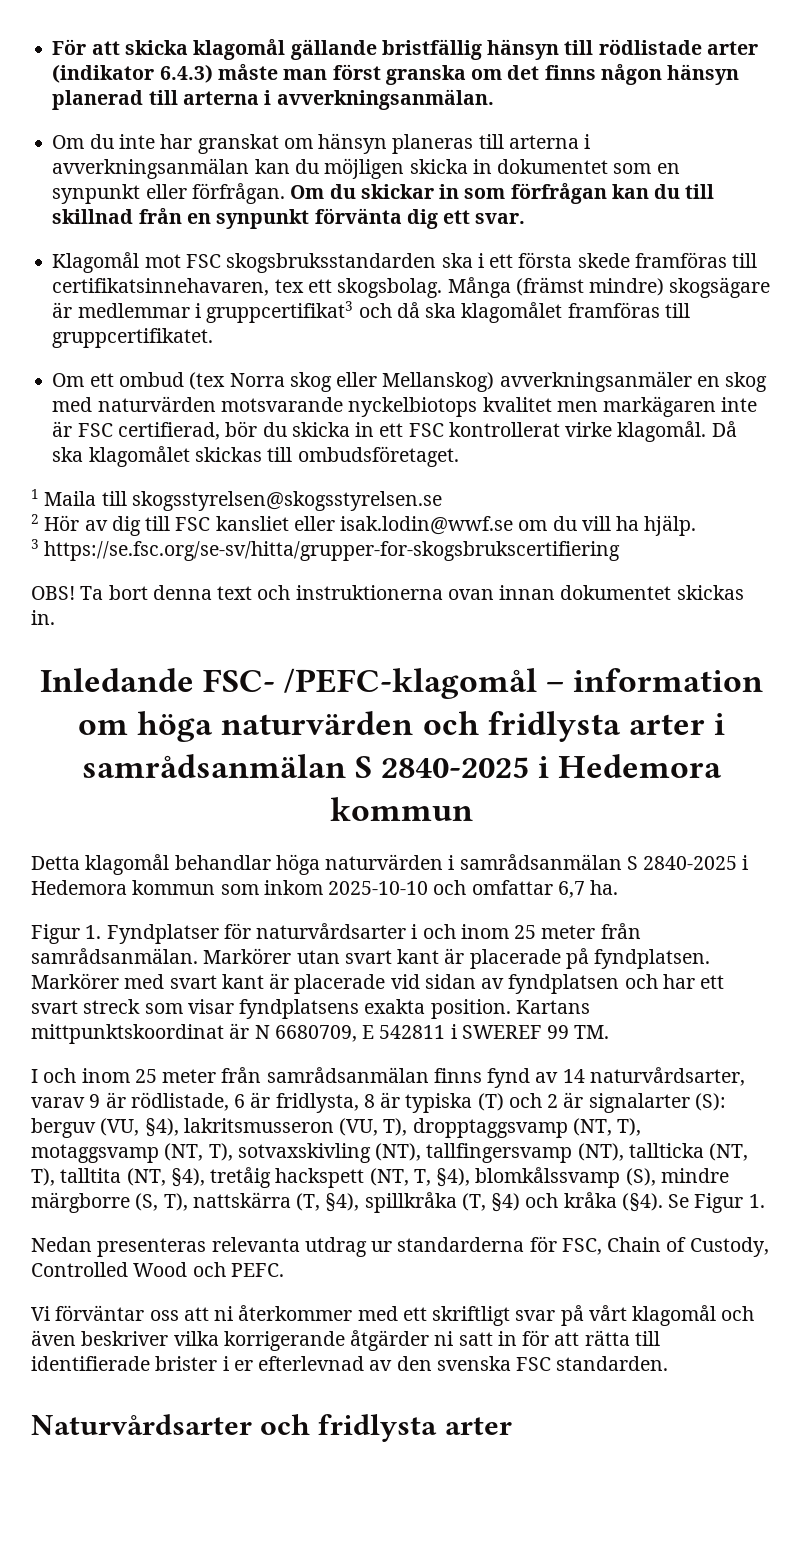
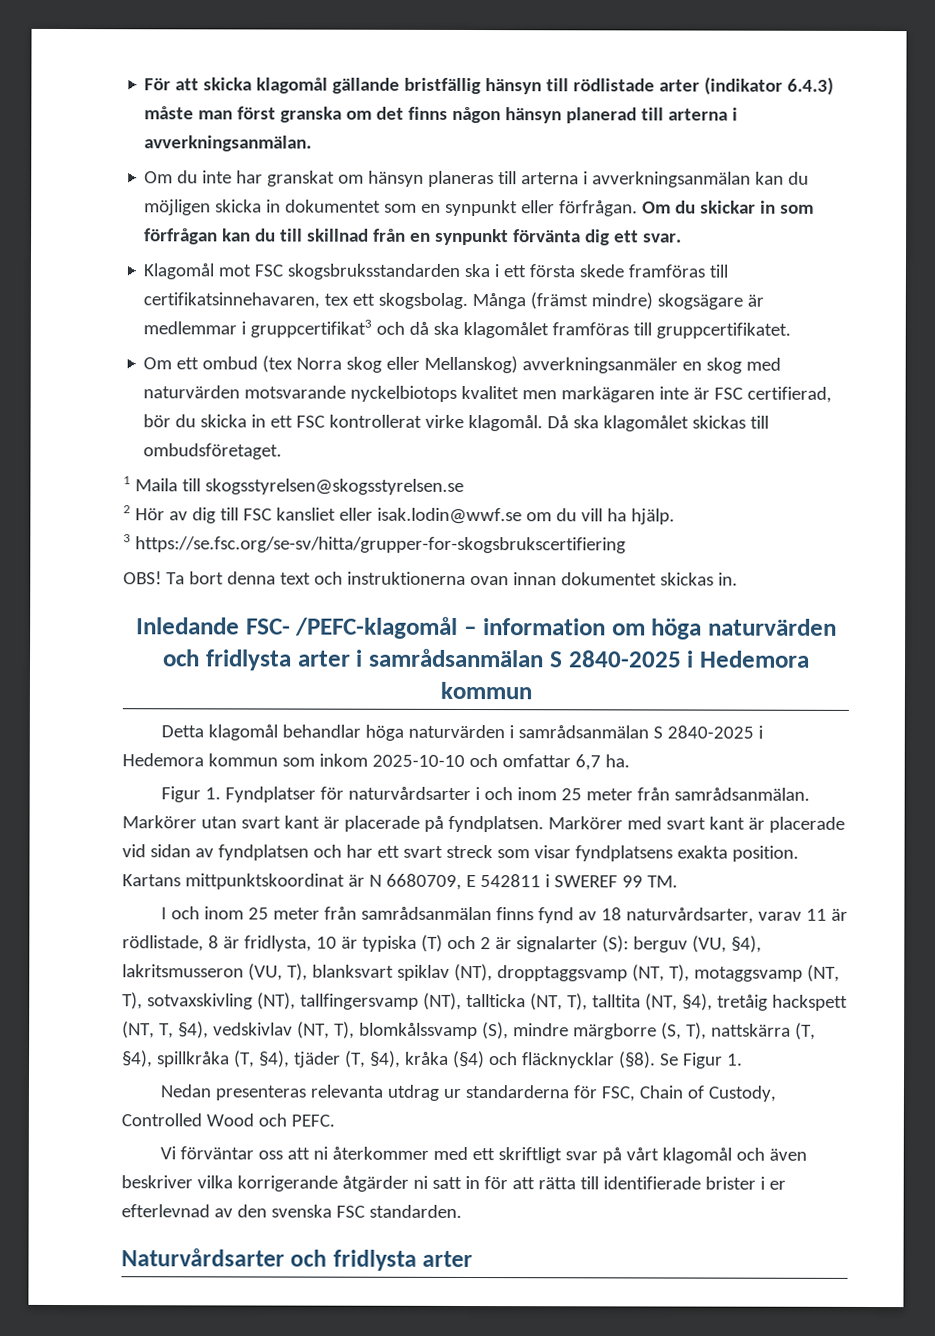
- I och inom 25 meter från samrådsanmälan finns fynd av 14 naturvårdsarter, varav 9 är rödlistade, 6 är fridlysta, 8 är typiska (T) och 2 är signalarter (S):
+ I och inom 25 meter från samrådsanmälan finns fynd av 18 naturvårdsarter, varav 11 är rödlistade, 8 är fridlysta, 10 är typiska (T) och 2 är signalarter (S):
- berguv (VU, §4), lakritsmusseron (VU, T), dropptaggsvamp (NT, T), motaggsvamp (NT, T), sotvaxskivling (NT), tallfingersvamp (NT), tallticka (NT, T), talltita (NT, §4), tretåig hackspett (NT, T, §4), blomkålssvamp (S), mindre märgborre (S, T), nattskärra (T, §4), spillkråka (T, §4) och kråka (§4).
+ berguv (VU, §4), lakritsmusseron (VU, T), blanksvart spiklav (NT), dropptaggsvamp (NT, T), motaggsvamp (NT, T), sotvaxskivling (NT), tallfingersvamp (NT), tallticka (NT, T), talltita (NT, §4), tretåig hackspett (NT, T, §4), vedskivlav (NT, T), blomkålssvamp (S), mindre märgborre (S, T), nattskärra (T, §4), spillkråka (T, §4), tjäder (T, §4), kråka (§4) och fläcknycklar (§8).

